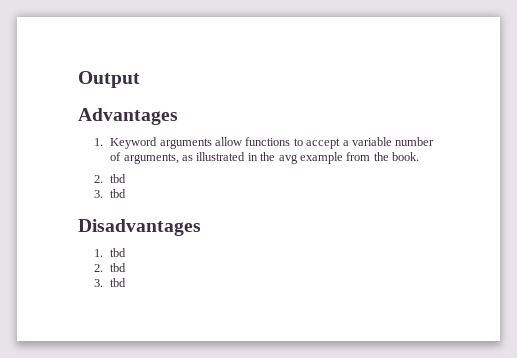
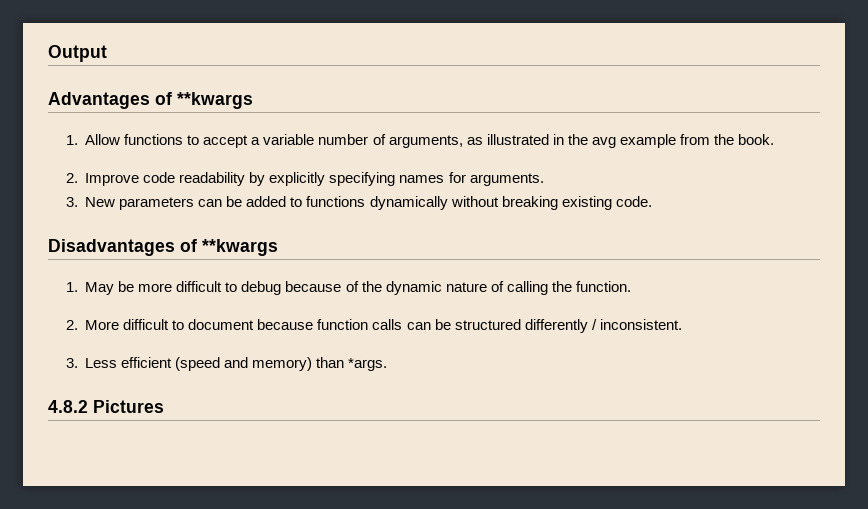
- Advantages
- 1. Keyword arguments allow functions to accept a variable number of arguments, as illustrated in the avg example from the book.
- 2. tbd
- 3. tbd
+ Advantages of **kwargs
+ 1. Allow functions to accept a variable number of arguments, as illustrated in the avg example from the book.
+ 2. Improve code readability by explicitly specifying names for arguments.
+ 3. New parameters can be added to functions dynamically without breaking existing code.
- Disadvantages
- 1. tbd
- 2. tbd
- 3. tbd
+ Disadvantages of **kwargs
+ 1. May be more difficult to debug because of the dynamic nature of calling the function.
+ 2. More difficult to document because function calls can be structured differently / inconsistent.
+ 3. Less efficient (speed and memory) than *args.
+ 4.8.2 Pictures

